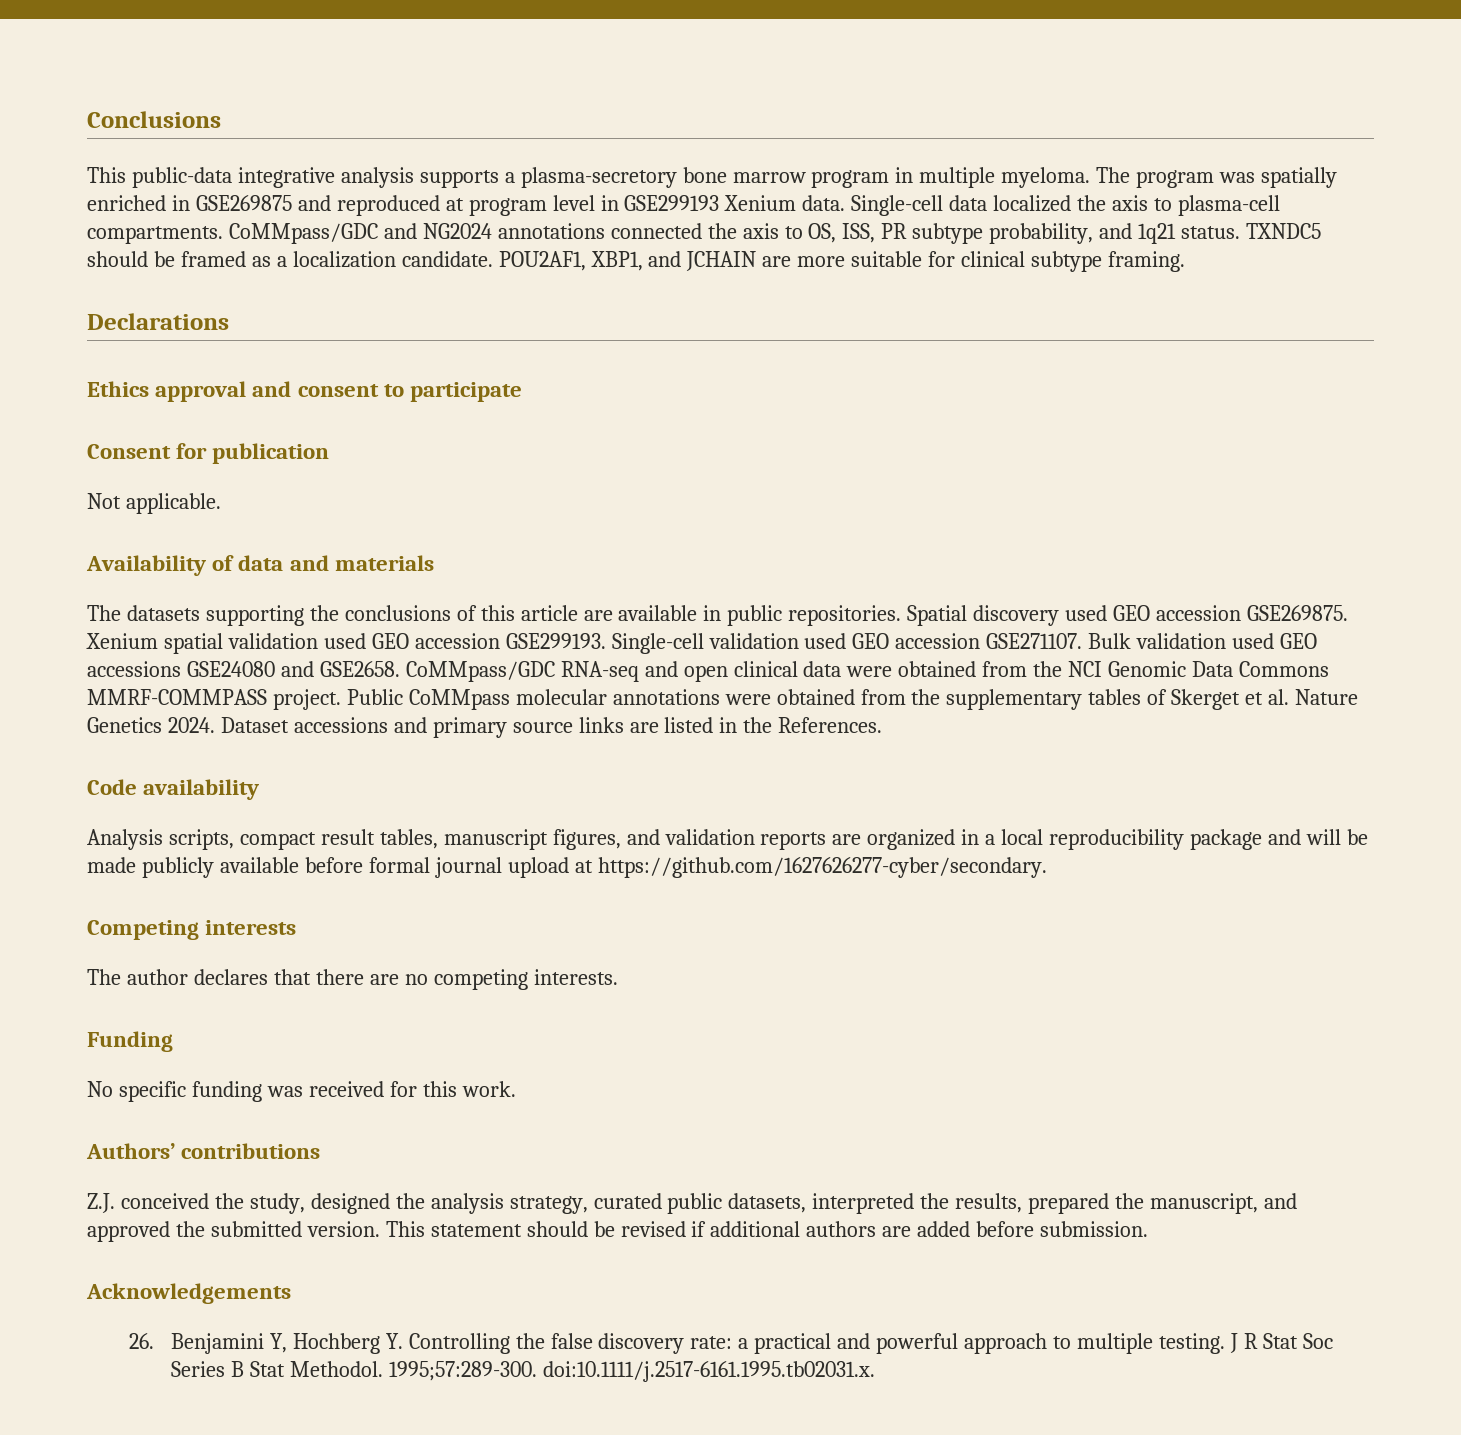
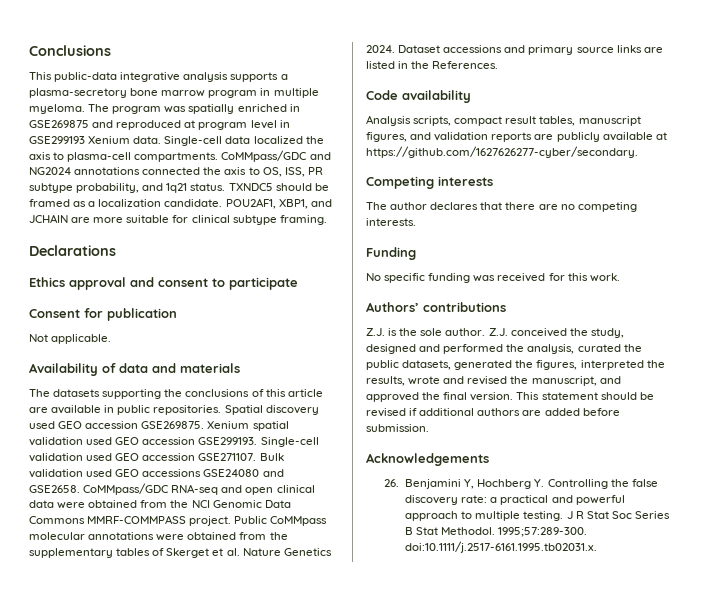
- Analysis scripts, compact result tables, manuscript figures, and validation reports are organized in a local reproducibility package and will be made publicly available before formal journal upload at https://github.com/1627626277-cyber/secondary.
+ Analysis scripts, compact result tables, manuscript figures, and validation reports are publicly available at https://github.com/1627626277-cyber/secondary.
- Z.J. conceived the study, designed the analysis strategy, curated public datasets, interpreted the results, prepared the manuscript, and approved the submitted version.
+ Z.J. is the sole author. Z.J. conceived the study, designed and performed the analysis, curated the public datasets, generated the figures, interpreted the results, wrote and revised the manuscript, and approved the final version.

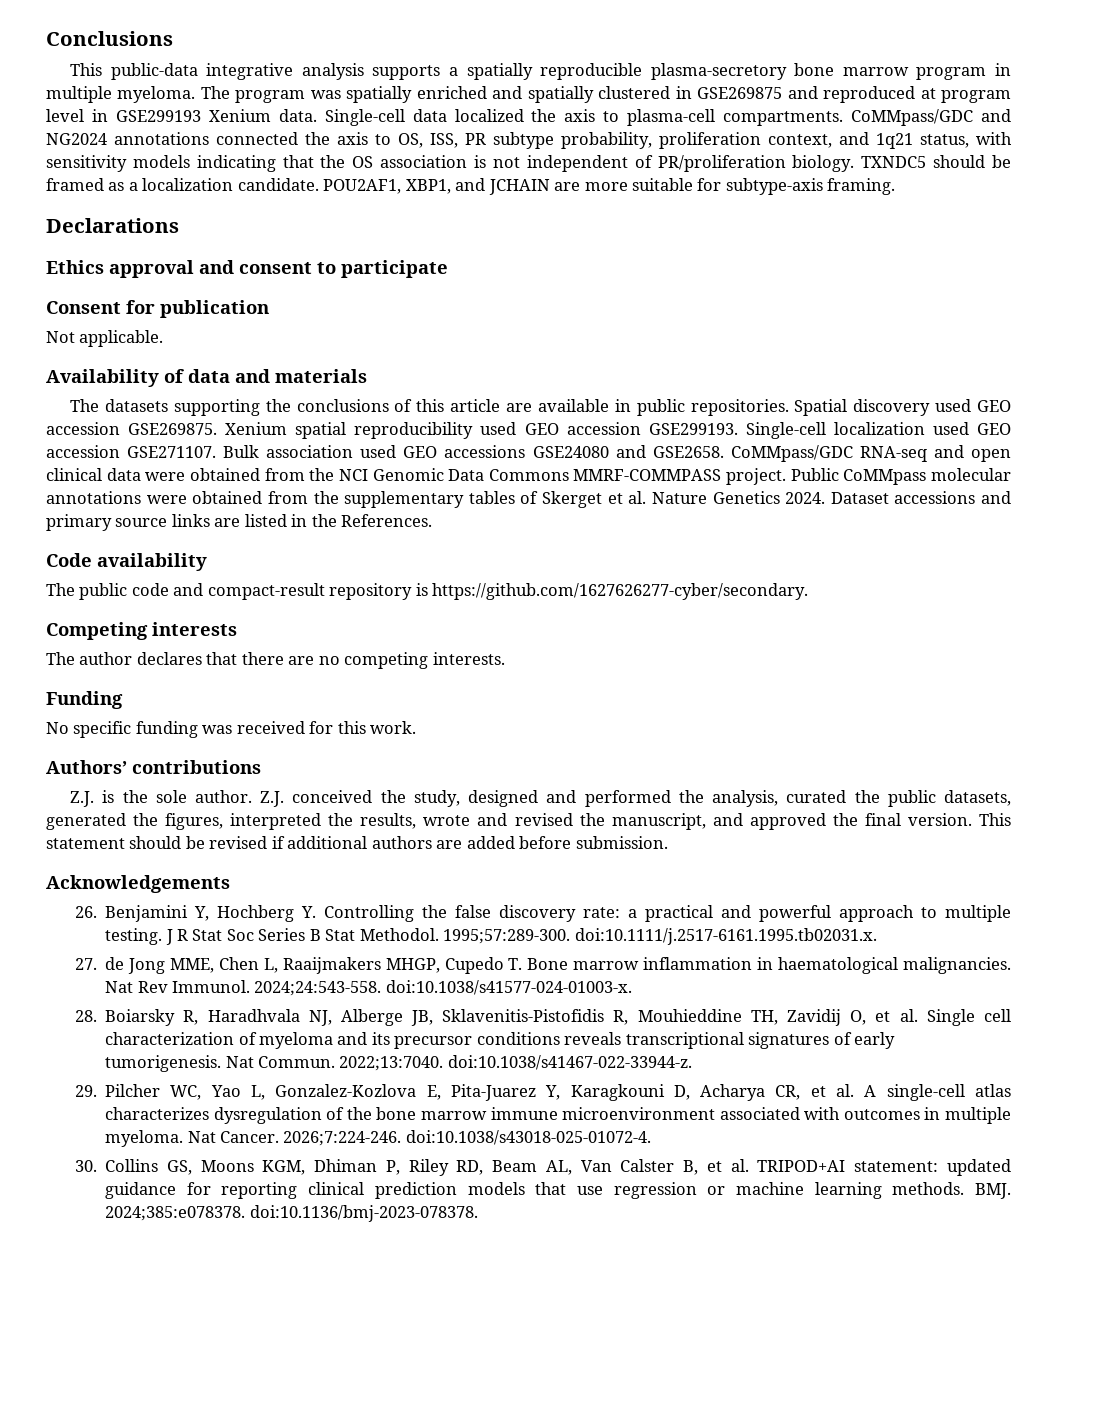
- This public-data integrative analysis supports a plasma-secretory bone marrow program in multiple myeloma.
+ This public-data integrative analysis supports a spatially reproducible plasma-secretory bone marrow program in multiple myeloma.
- The program was spatially enriched in GSE269875 and reproduced at program level in GSE299193 Xenium data.
+ The program was spatially enriched and spatially clustered in GSE269875 and reproduced at program level in GSE299193 Xenium data.
- CoMMpass/GDC and NG2024 annotations connected the axis to OS, ISS, PR subtype probability, and 1q21 status.
+ CoMMpass/GDC and NG2024 annotations connected the axis to OS, ISS, PR subtype probability, proliferation context, and 1q21 status, with sensitivity models indicating that the OS association is not independent of PR/proliferation biology.
- POU2AF1, XBP1, and JCHAIN are more suitable for clinical subtype framing.
+ POU2AF1, XBP1, and JCHAIN are more suitable for subtype-axis framing.
- Xenium spatial validation used GEO accession GSE299193.
+ Xenium spatial reproducibility used GEO accession GSE299193.
- Single-cell validation used GEO accession GSE271107.
+ Single-cell localization used GEO accession GSE271107.
- Bulk validation used GEO accessions GSE24080 and GSE2658.
+ Bulk association used GEO accessions GSE24080 and GSE2658.
- Analysis scripts, compact result tables, manuscript figures, and validation reports are publicly available at https://github.com/1627626277-cyber/secondary.
+ The public code and compact-result repository is https://github.com/1627626277-cyber/secondary.
+ 27. de Jong MME, Chen L, Raaijmakers MHGP, Cupedo T. Bone marrow inflammation in haematological malignancies. Nat Rev Immunol. 2024;24:543-558. doi:10.1038/s41577-024-01003-x.
+ 28. Boiarsky R, Haradhvala NJ, Alberge JB, Sklavenitis-Pistofidis R, Mouhieddine TH, Zavidij O, et al. Single cell characterization of myeloma and its precursor conditions reveals transcriptional signatures of early tumorigenesis. Nat Commun. 2022;13:7040. doi:10.1038/s41467-022-33944-z.
+ 29. Pilcher WC, Yao L, Gonzalez-Kozlova E, Pita-Juarez Y, Karagkouni D, Acharya CR, et al. A single-cell atlas characterizes dysregulation of the bone marrow immune microenvironment associated with outcomes in multiple myeloma. Nat Cancer. 2026;7:224-246. doi:10.1038/s43018-025-01072-4.
+ 30. Collins GS, Moons KGM, Dhiman P, Riley RD, Beam AL, Van Calster B, et al. TRIPOD+AI statement: updated guidance for reporting clinical prediction models that use regression or machine learning methods. BMJ. 2024;385:e078378. doi:10.1136/bmj-2023-078378.

